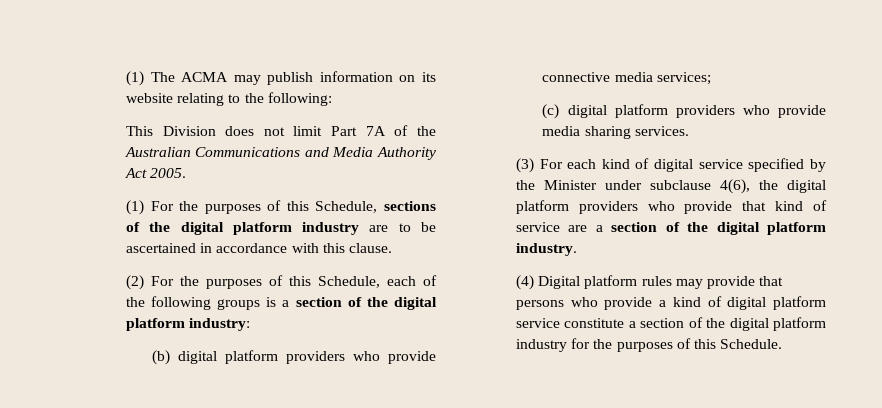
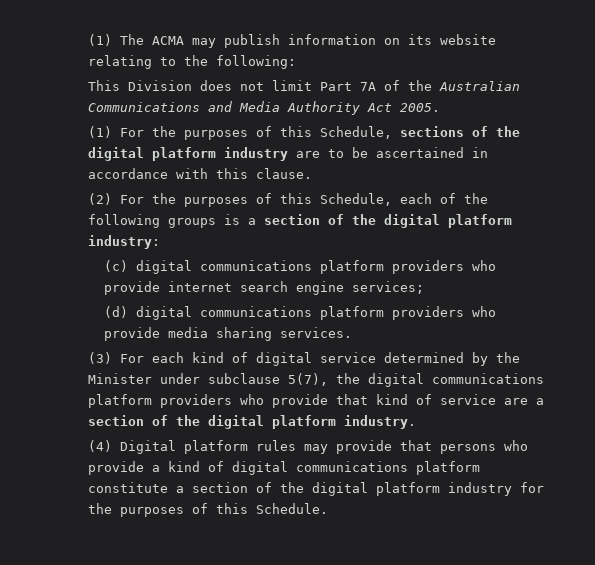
- (b) digital platform providers who provide connective media services;
- (c) digital platform providers who provide media sharing services.
+ (c) digital communications platform providers who provide internet search engine services;
+ (d) digital communications platform providers who provide media sharing services.
- (3) For each kind of digital service specified by the Minister under subclause 4(6), the digital platform providers who provide that kind of service are a section of the digital platform industry.
+ (3) For each kind of digital service determined by the Minister under subclause 5(7), the digital communications platform providers who provide that kind of service are a section of the digital platform industry.
- (4) Digital platform rules may provide that persons who provide a kind of digital platform service constitute a section of the digital platform industry for the purposes of this Schedule.
+ (4) Digital platform rules may provide that persons who provide a kind of digital communications platform constitute a section of the digital platform industry for the purposes of this Schedule.

